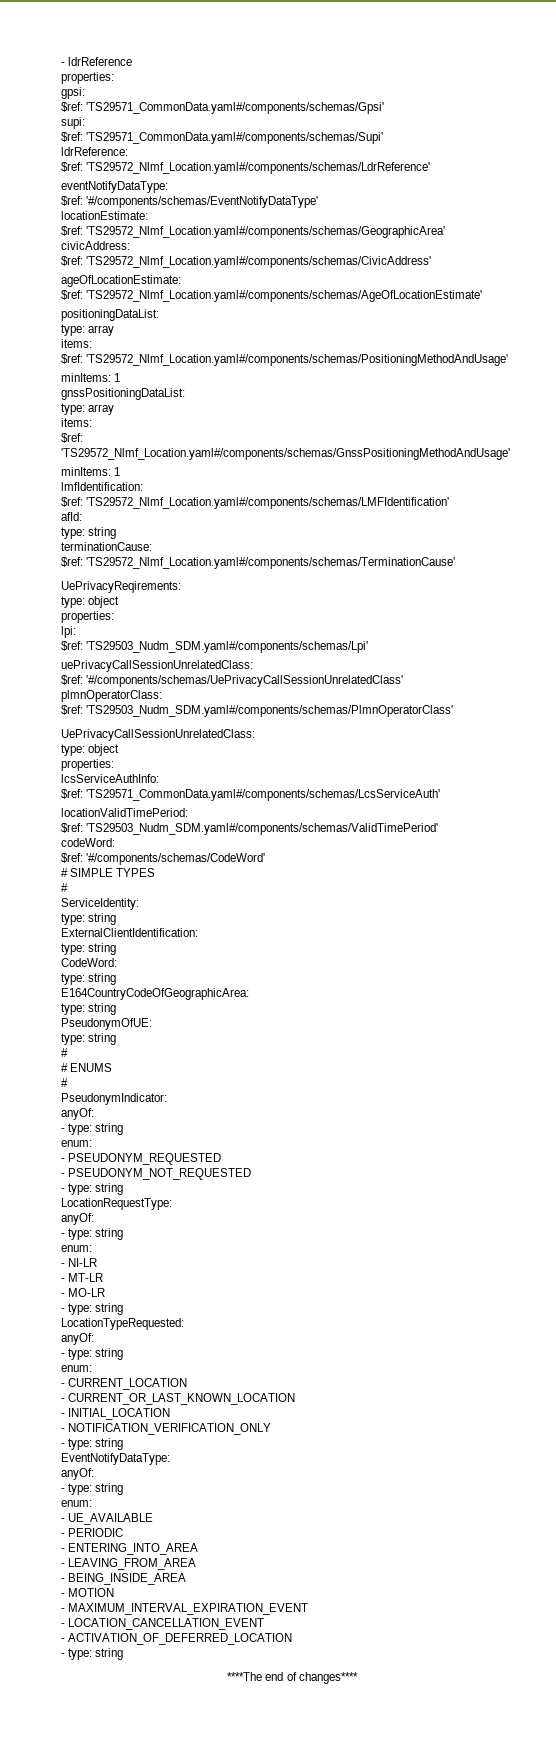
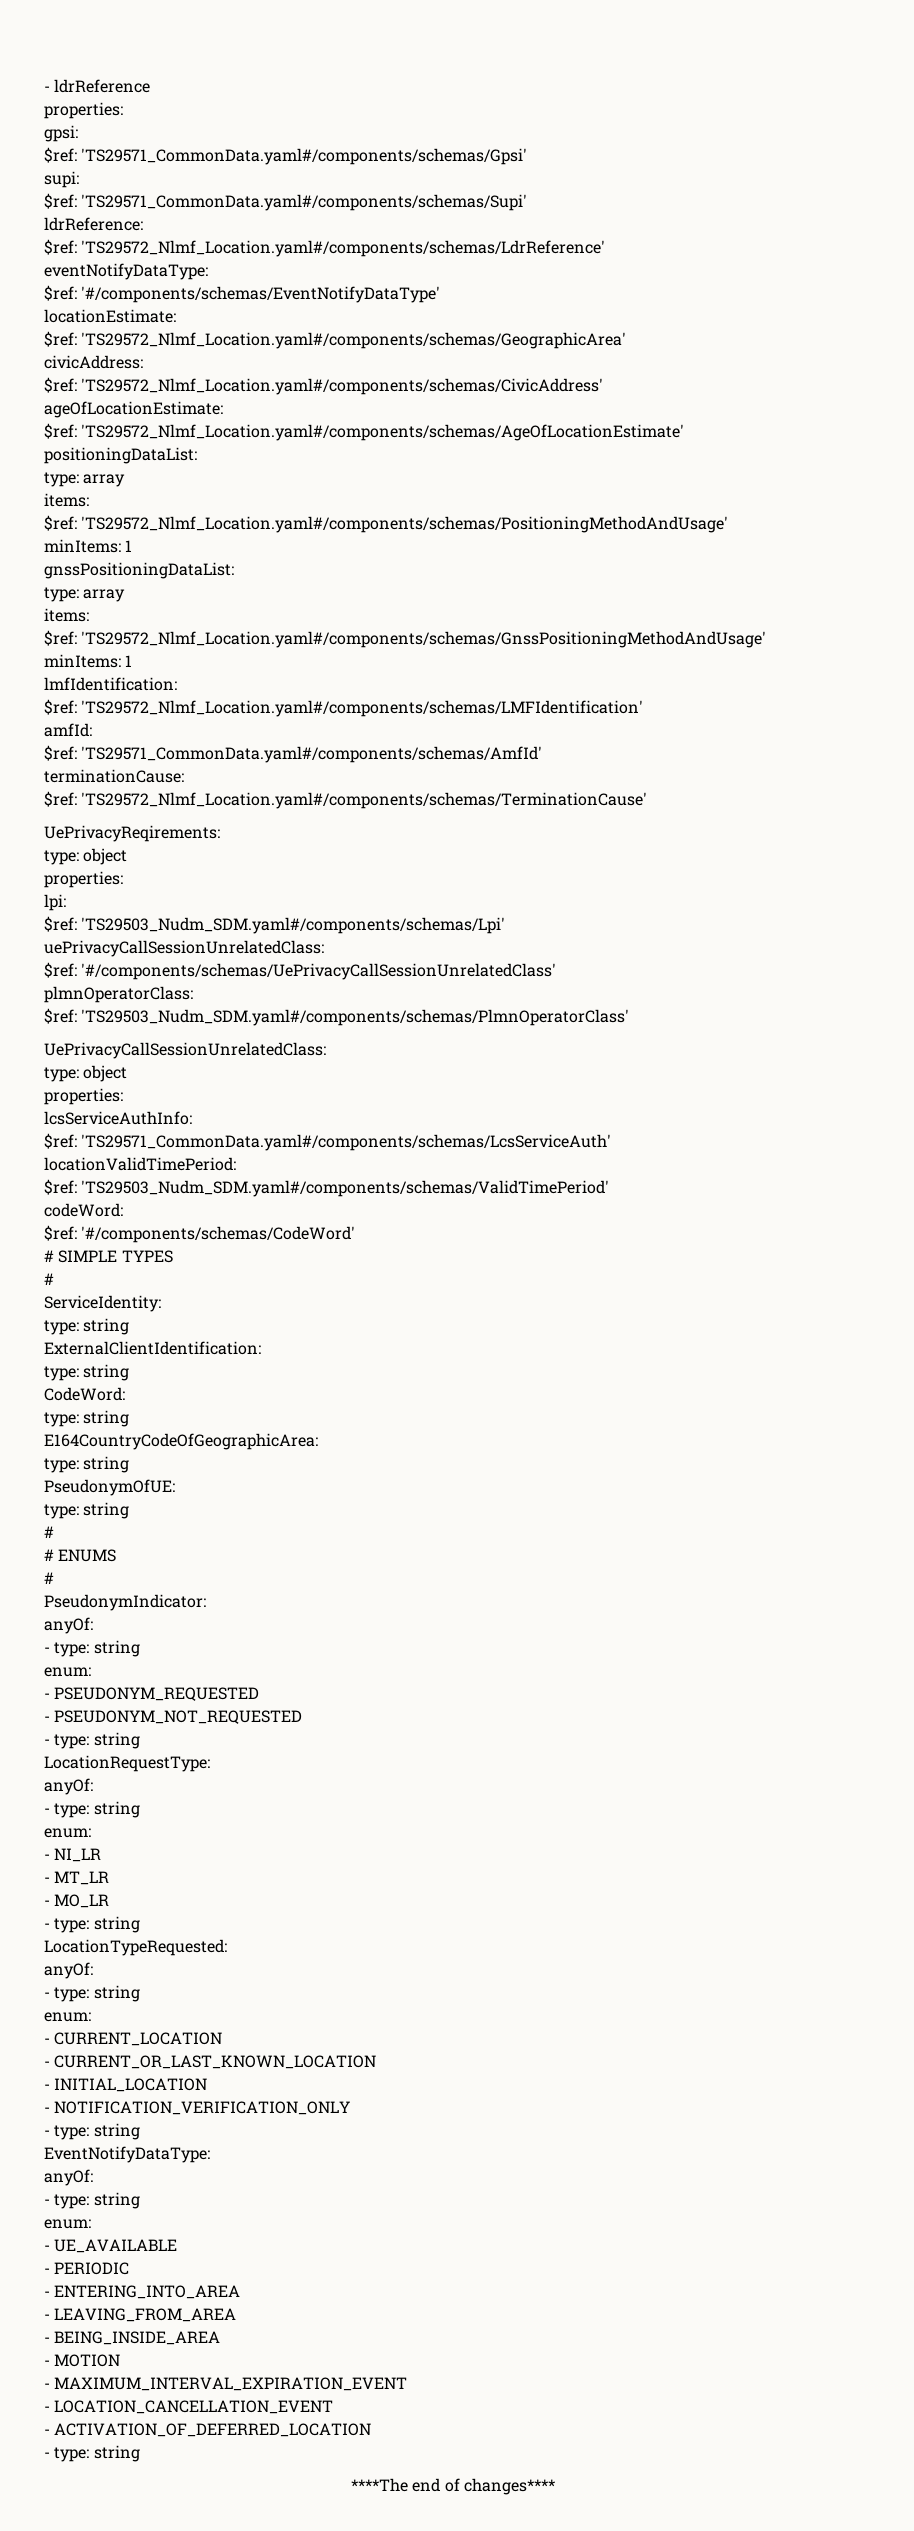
- afId:
- type: string
+ amfId:
+ $ref: 'TS29571_CommonData.yaml#/components/schemas/AmfId'
- - NI-LR
- - MT-LR
- - MO-LR
+ - NI_LR
+ - MT_LR
+ - MO_LR

